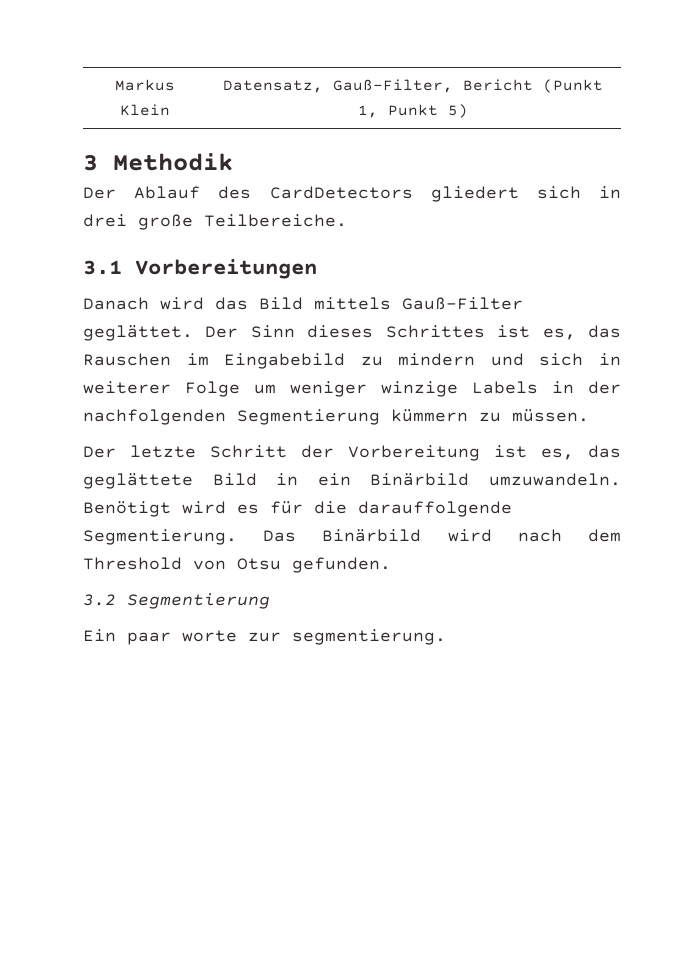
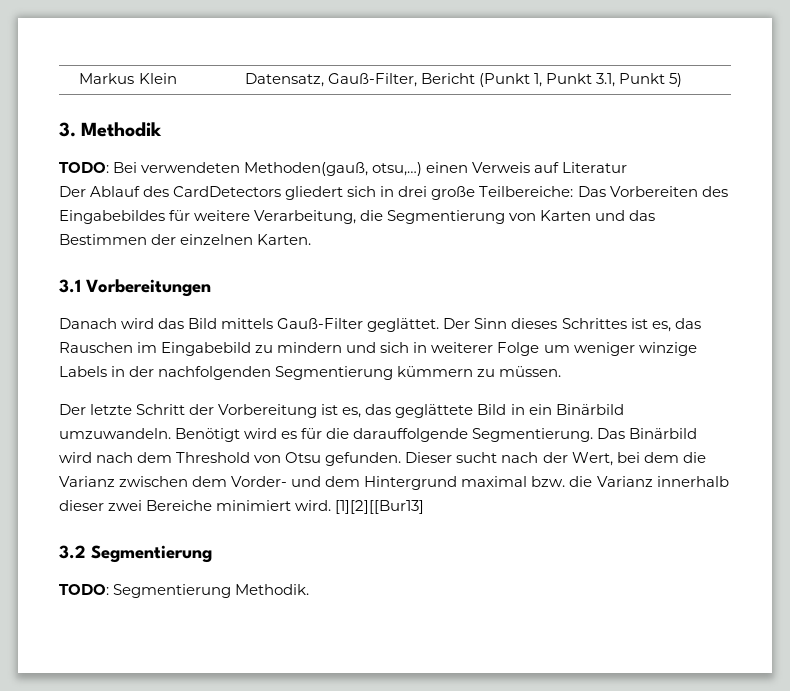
- Markus Klein | Datensatz, Gauß-Filter, Bericht (Punkt 1, Punkt 5)
+ Markus Klein | Datensatz, Gauß-Filter, Bericht (Punkt 1, Punkt 3.1, Punkt 5)
- 3 Methodik
+ 3. Methodik
+ TODO: Bei verwendeten Methoden(gauß, otsu,…) einen Verweis auf Literatur
- Der Ablauf des CardDetectors gliedert sich in drei große Teilbereiche.
+ Der Ablauf des CardDetectors gliedert sich in drei große Teilbereiche: Das Vorbereiten des Eingabebildes für weitere Verarbeitung, die Segmentierung von Karten und das Bestimmen der einzelnen Karten.
- Das Binärbild wird nach dem Threshold von Otsu gefunden.
+ Das Binärbild wird nach dem Threshold von Otsu gefunden. Dieser sucht nach der Wert, bei dem die Varianz zwischen dem Vorder- und dem Hintergrund maximal bzw. die Varianz innerhalb dieser zwei Bereiche minimiert wird. [1][2][[Bur13]
  3.2 Segmentierung
- Ein paar worte zur segmentierung.
+ TODO: Segmentierung Methodik.

